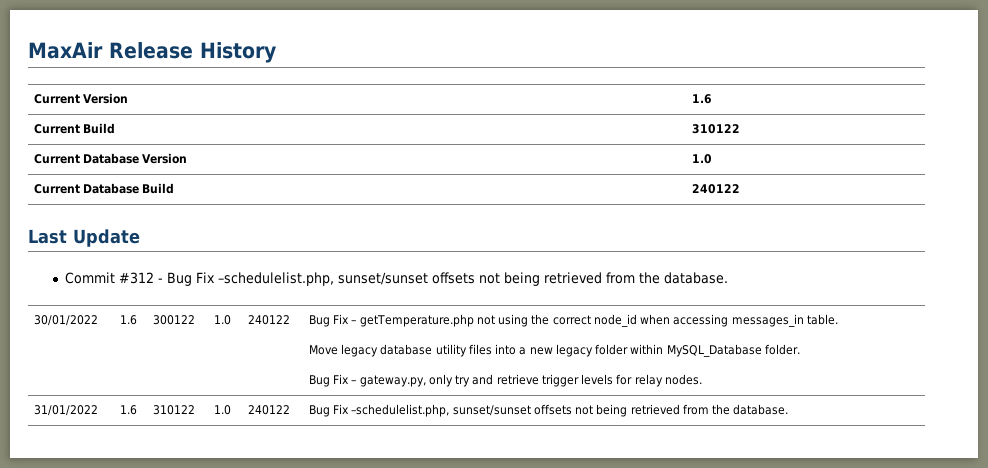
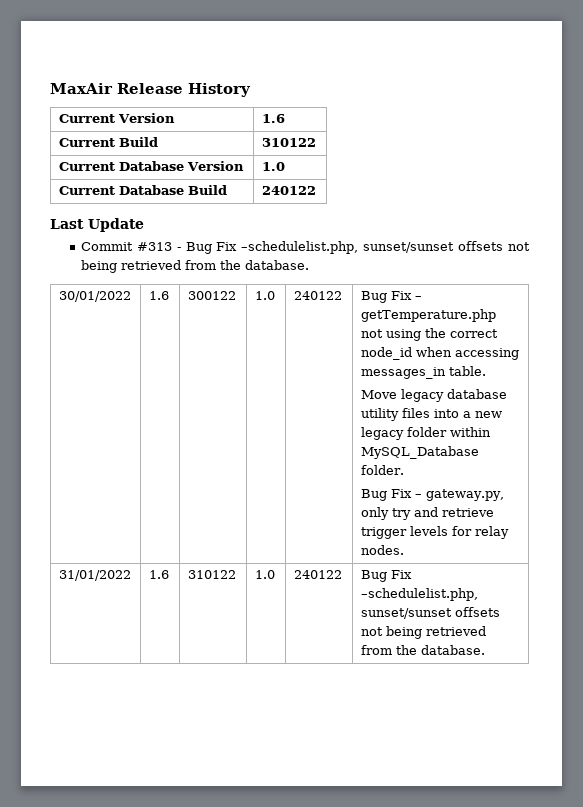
- Commit #312 - Bug Fix –schedulelist.php, sunset/sunset offsets not being retrieved from the database.
+ Commit #313 - Bug Fix –schedulelist.php, sunset/sunset offsets not being retrieved from the database.

